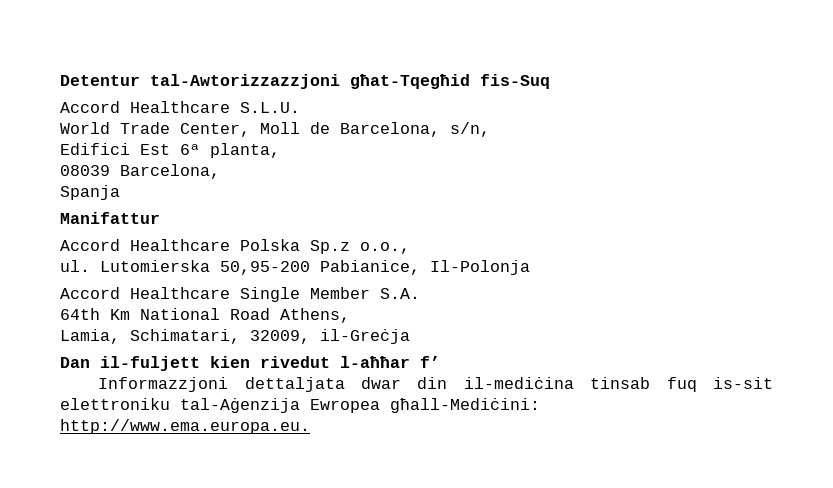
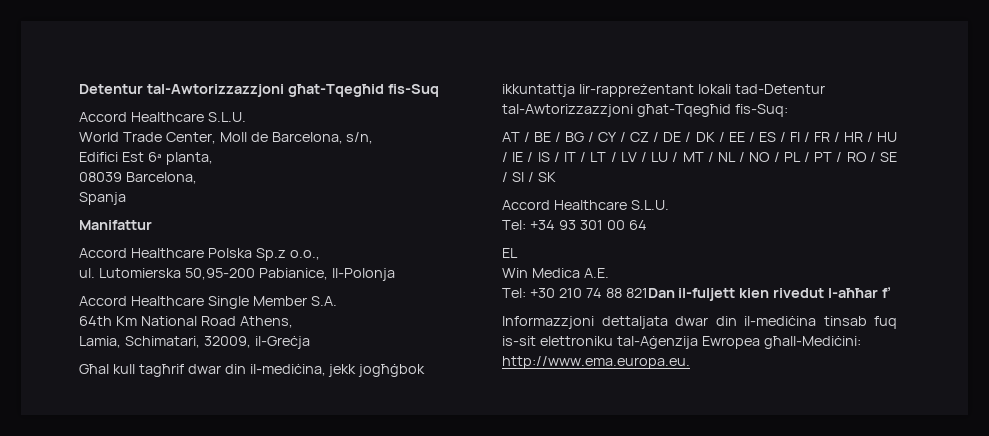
- Dan il-fuljett kien rivedut l-aħħar f’
+ Għal kull tagħrif dwar din il-mediċina, jekk jogħġbok ikkuntattja lir-rappreżentant lokali tad-Detentur tal-Awtorizzazzjoni għat-Tqegħid fis-Suq:
+ AT / BE / BG / CY / CZ / DE / DK / EE / ES / FI / FR / HR / HU / IE / IS / IT / LT / LV / LU / MT / NL / NO / PL / PT / RO / SE / SI / SK
+ Accord Healthcare S.L.U.
+ Tel: +34 93 301 00 64
+ EL
+ Win Medica Α.Ε.
+ Τel: +30 210 74 88 821Dan il-fuljett kien rivedut l-aħħar f’

